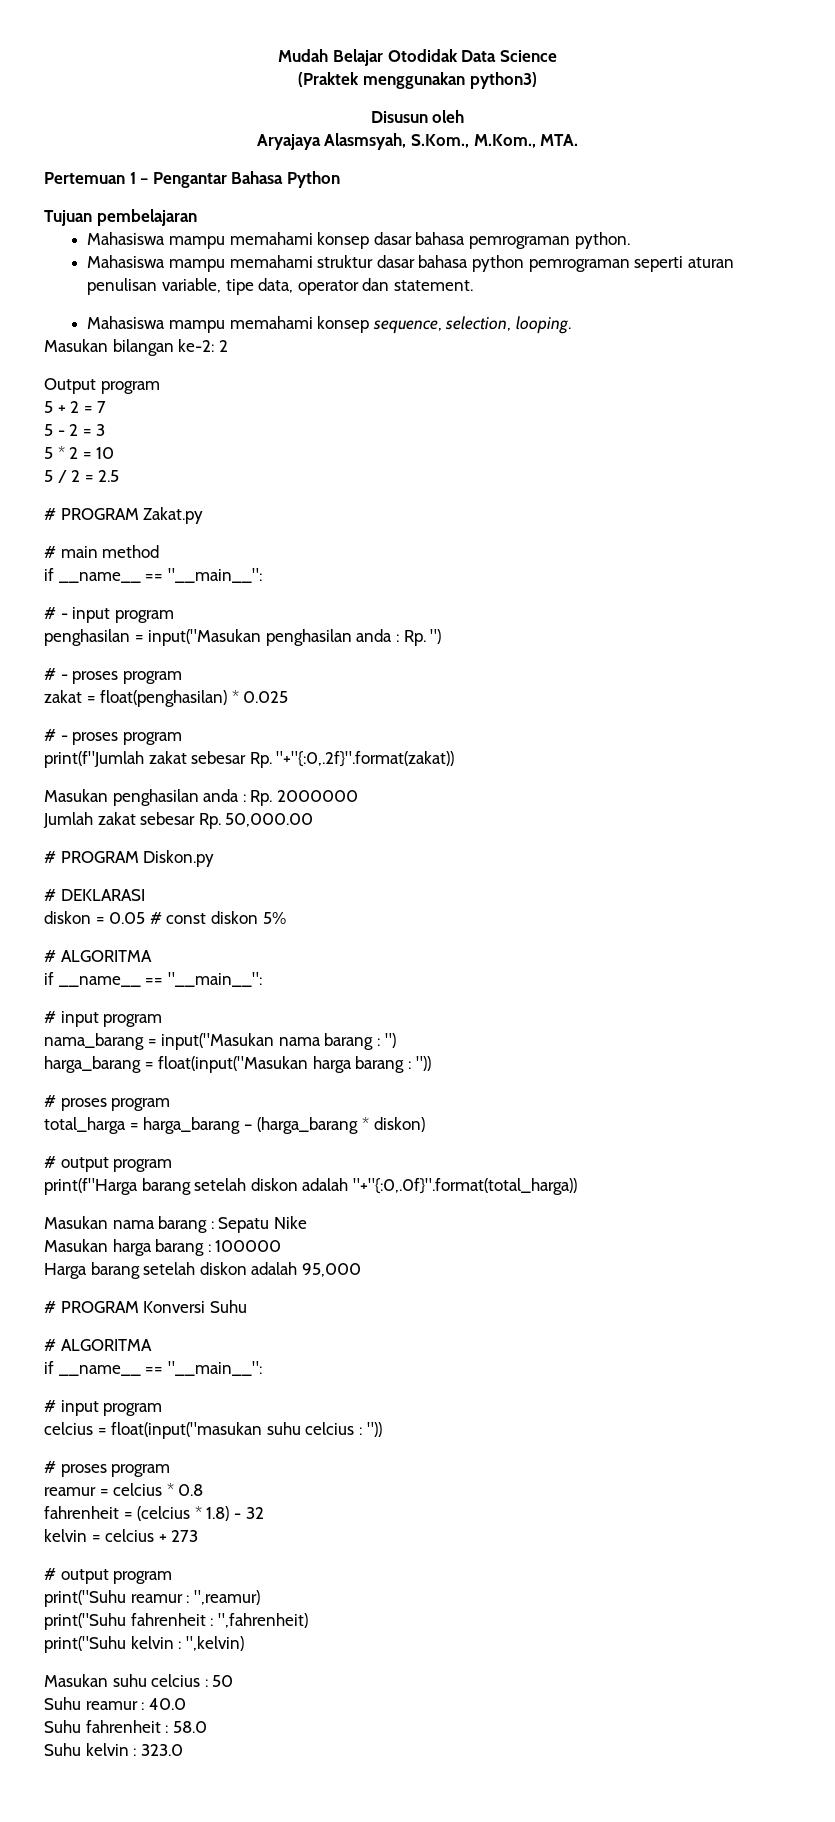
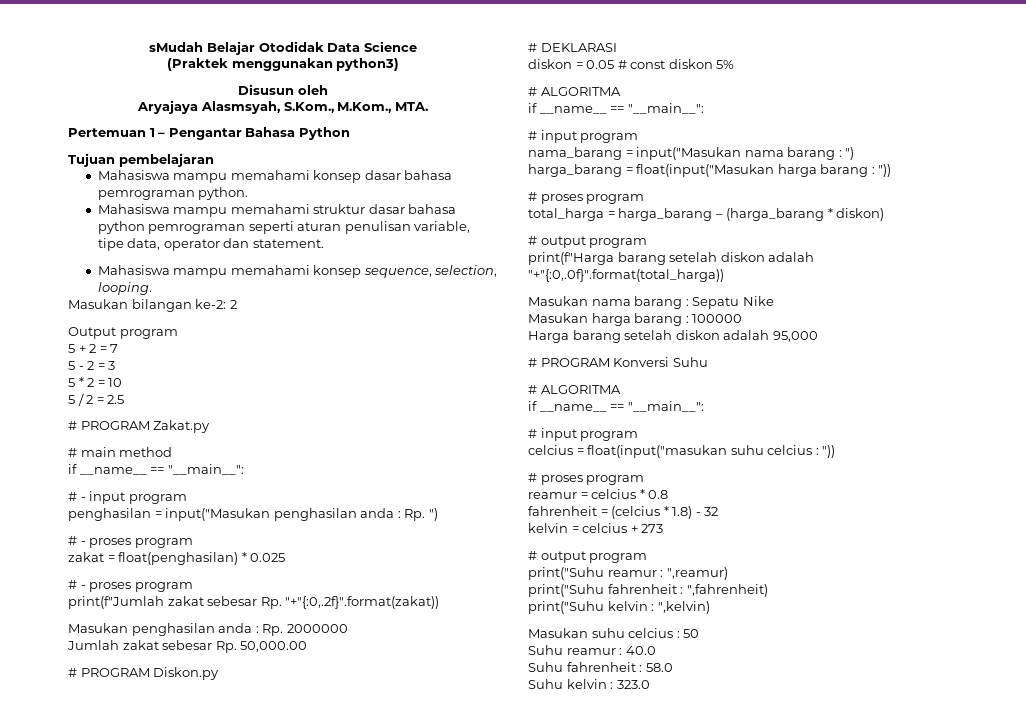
- Mudah Belajar Otodidak Data Science
+ sMudah Belajar Otodidak Data Science

